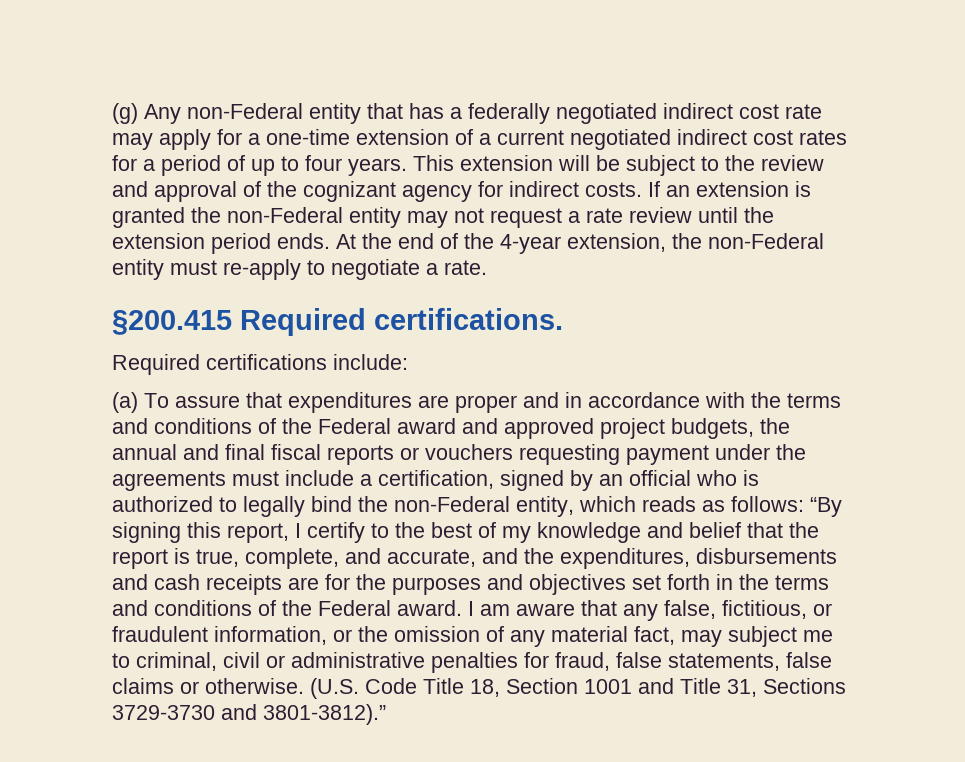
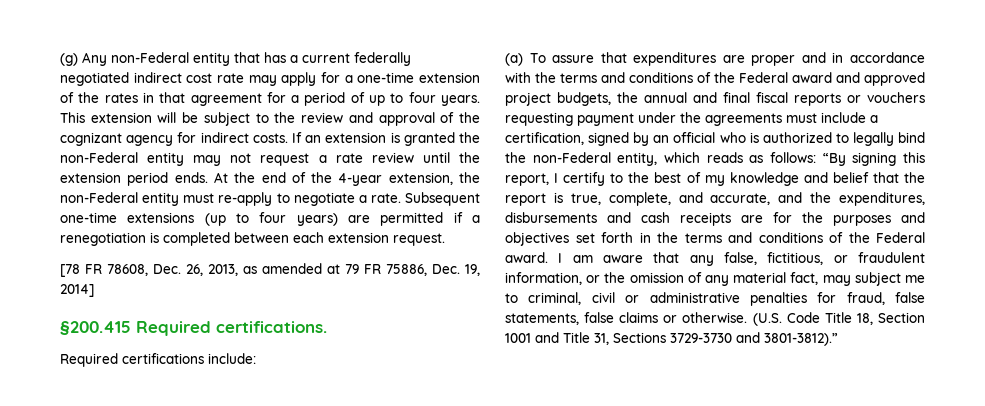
- (g) Any non-Federal entity that has a federally negotiated indirect cost rate may apply for a one-time extension of a current negotiated indirect cost rates for a period of up to four years.
+ (g) Any non-Federal entity that has a current federally negotiated indirect cost rate may apply for a one-time extension of the rates in that agreement for a period of up to four years.
+ Subsequent one-time extensions (up to four years) are permitted if a renegotiation is completed between each extension request.
+ [78 FR 78608, Dec. 26, 2013, as amended at 79 FR 75886, Dec. 19, 2014]

